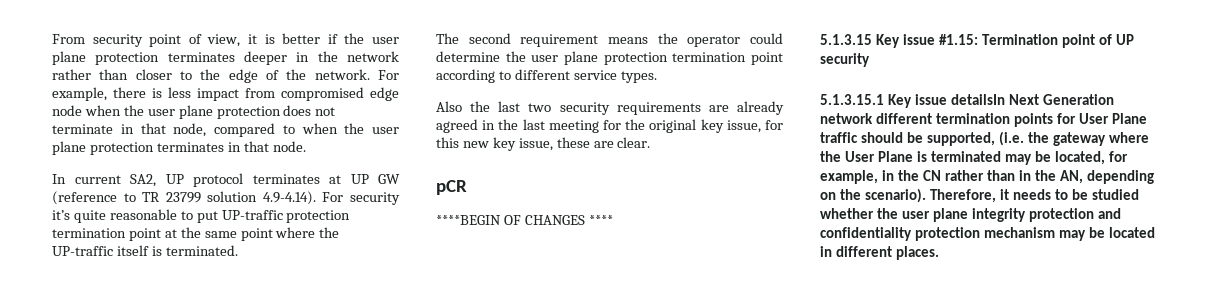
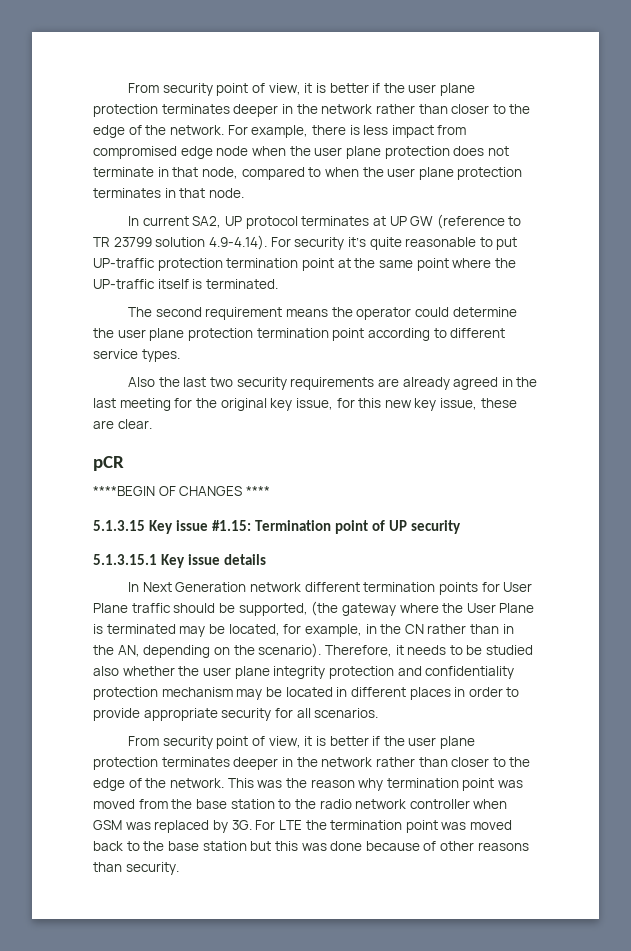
- 5.1.3.15.1 Key issue detailsIn Next Generation network different termination points for User Plane traffic should be supported, (i.e. the gateway where the User Plane is terminated may be located, for example, in the CN rather than in the AN, depending on the scenario).
+ 5.1.3.15.1 Key issue details
+ In Next Generation network different termination points for User Plane traffic should be supported, (the gateway where the User Plane is terminated may be located, for example, in the CN rather than in the AN, depending on the scenario).
- Therefore, it needs to be studied whether the user plane integrity protection and confidentiality protection mechanism may be located in different places.
+ Therefore, it needs to be studied also whether the user plane integrity protection and confidentiality protection mechanism may be located in different places in order to provide appropriate security for all scenarios.
+ From security point of view, it is better if the user plane protection terminates deeper in the network rather than closer to the edge of the network. This was the reason why termination point was moved from the base station to the radio network controller when GSM was replaced by 3G. For LTE the termination point was moved back to the base station but this was done because of other reasons than security.

